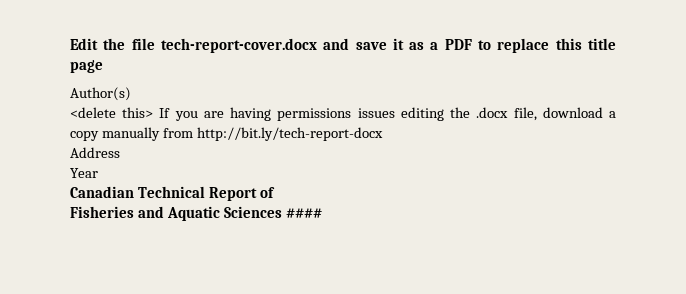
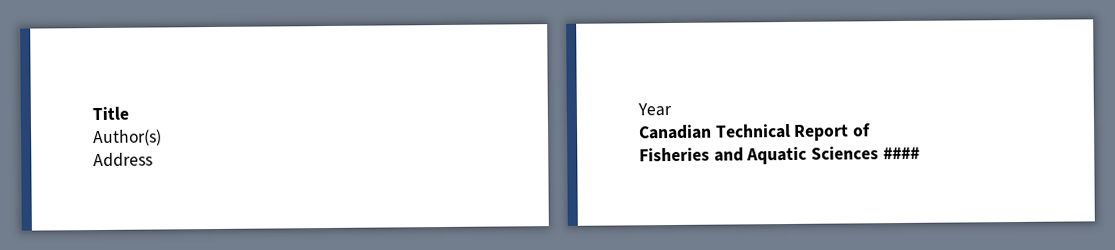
- Edit the file tech-report-cover.docx and save it as a PDF to replace this title page
+ Title
  Author(s)
- <delete this> If you are having permissions issues editing the .docx file, download a copy manually from http://bit.ly/tech-report-docx

